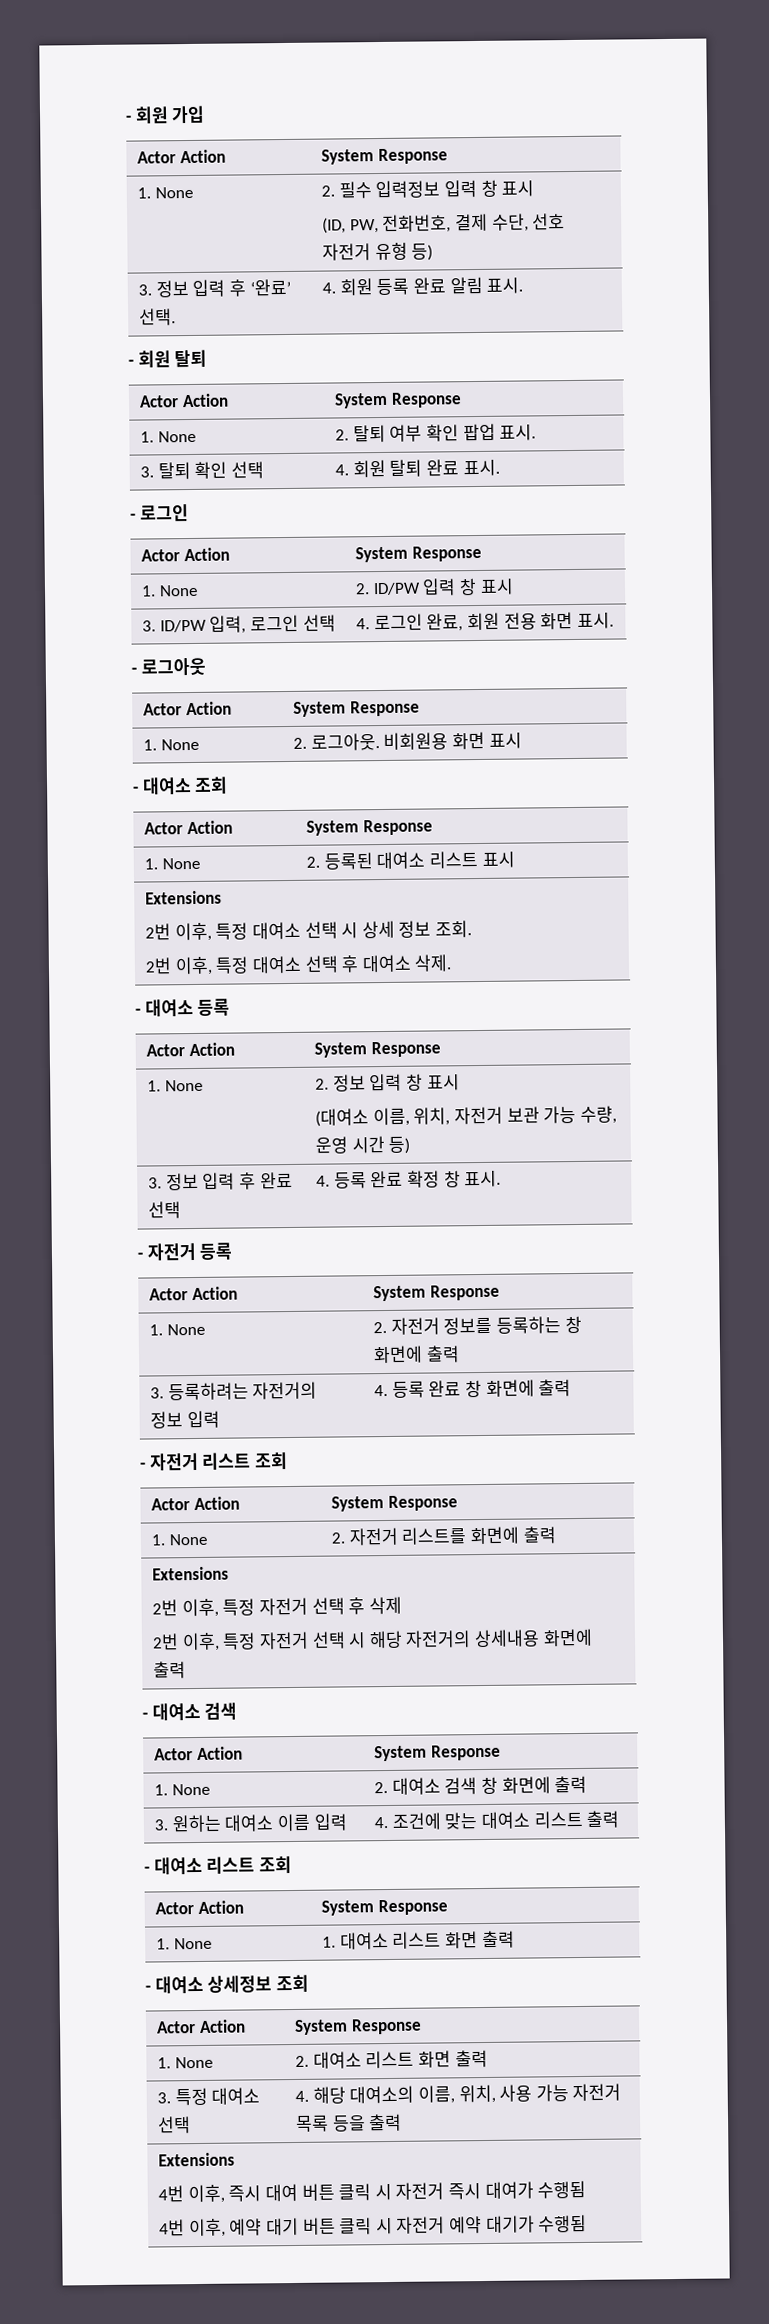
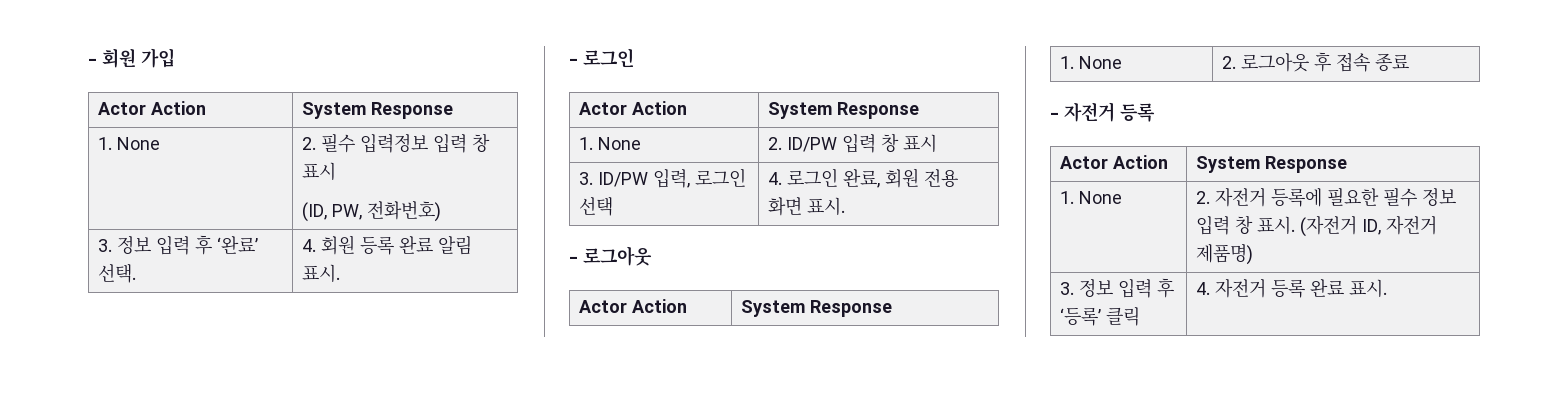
  1. None | 2. 필수 입력정보 입력 창 표시
- (ID, PW, 전화번호, 결제 수단, 선호 자전거 유형 등)
+ (ID, PW, 전화번호)
- - 회원 탈퇴
- Actor Action | System Response
- 1. None | 2. 탈퇴 여부 확인 팝업 표시.
- 3. 탈퇴 확인 선택 | 4. 회원 탈퇴 완료 표시.
- 1. None | 2. 로그아웃. 비회원용 화면 표시
- - 대여소 조회
- Actor Action | System Response
- 1. None | 2. 등록된 대여소 리스트 표시
- Extensions
- 2번 이후, 특정 대여소 선택 시 상세 정보 조회.
- 2번 이후, 특정 대여소 선택 후 대여소 삭제.
- - 대여소 등록
- Actor Action | System Response
- 1. None | 2. 정보 입력 창 표시
- (대여소 이름, 위치, 자전거 보관 가능 수량, 운영 시간 등)
- 3. 정보 입력 후 완료 선택 | 4. 등록 완료 확정 창 표시.
+ 1. None | 2. 로그아웃 후 접속 종료
- 1. None | 2. 자전거 정보를 등록하는 창 화면에 출력
- 3. 등록하려는 자전거의 정보 입력 | 4. 등록 완료 창 화면에 출력
- - 자전거 리스트 조회
- Actor Action | System Response
- 1. None | 2. 자전거 리스트를 화면에 출력
- Extensions
- 2번 이후, 특정 자전거 선택 후 삭제
- 2번 이후, 특정 자전거 선택 시 해당 자전거의 상세내용 화면에 출력
- - 대여소 검색
- Actor Action | System Response
- 1. None | 2. 대여소 검색 창 화면에 출력
- 3. 원하는 대여소 이름 입력 | 4. 조건에 맞는 대여소 리스트 출력
- - 대여소 리스트 조회
- Actor Action | System Response
- 1. None | 1. 대여소 리스트 화면 출력
- - 대여소 상세정보 조회
- Actor Action | System Response
- 1. None | 2. 대여소 리스트 화면 출력
- 3. 특정 대여소 선택 | 4. 해당 대여소의 이름, 위치, 사용 가능 자전거 목록 등을 출력
- Extensions
- 4번 이후, 즉시 대여 버튼 클릭 시 자전거 즉시 대여가 수행됨
- 4번 이후, 예약 대기 버튼 클릭 시 자전거 예약 대기가 수행됨
+ 1. None | 2. 자전거 등록에 필요한 필수 정보 입력 창 표시. (자전거 ID, 자전거 제품명)
+ 3. 정보 입력 후 ‘등록’ 클릭 | 4. 자전거 등록 완료 표시.

